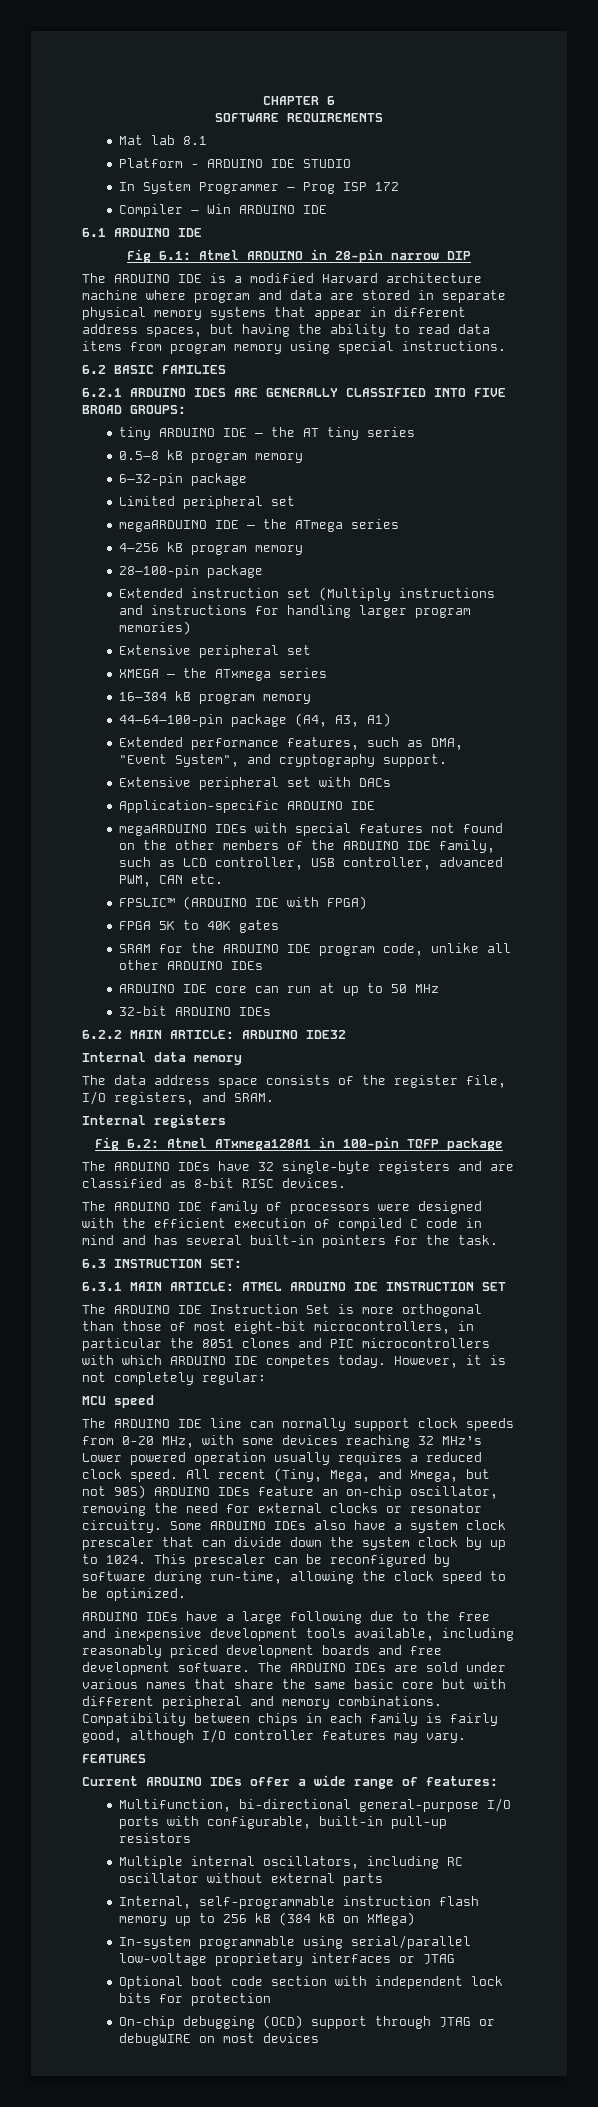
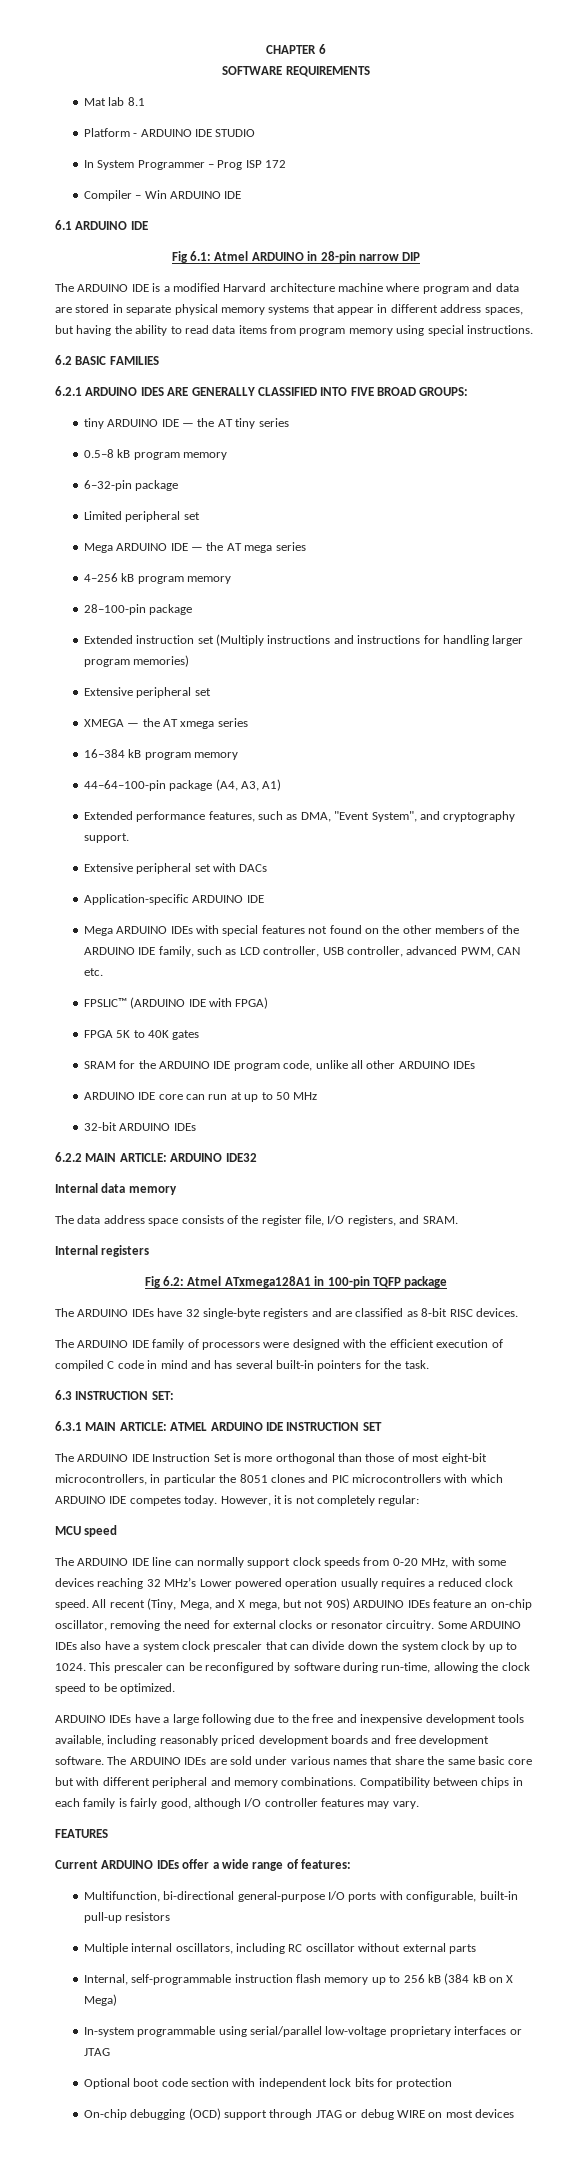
- megaARDUINO IDE — the ATmega series
+ Mega ARDUINO IDE — the AT mega series
- XMEGA — the ATxmega series
+ XMEGA — the AT xmega series
- megaARDUINO IDEs with special features not found on the other members of the ARDUINO IDE family, such as LCD controller, USB controller, advanced PWM, CAN etc.
+ Mega ARDUINO IDEs with special features not found on the other members of the ARDUINO IDE family, such as LCD controller, USB controller, advanced PWM, CAN etc.
- All recent (Tiny, Mega, and Xmega, but not 90S) ARDUINO IDEs feature an on-chip oscillator, removing the need for external clocks or resonator circuitry.
+ All recent (Tiny, Mega, and X mega, but not 90S) ARDUINO IDEs feature an on-chip oscillator, removing the need for external clocks or resonator circuitry.
- Internal, self-programmable instruction flash memory up to 256 kB (384 kB on XMega)
+ Internal, self-programmable instruction flash memory up to 256 kB (384 kB on X Mega)
- On-chip debugging (OCD) support through JTAG or debugWIRE on most devices
+ On-chip debugging (OCD) support through JTAG or debug WIRE on most devices

